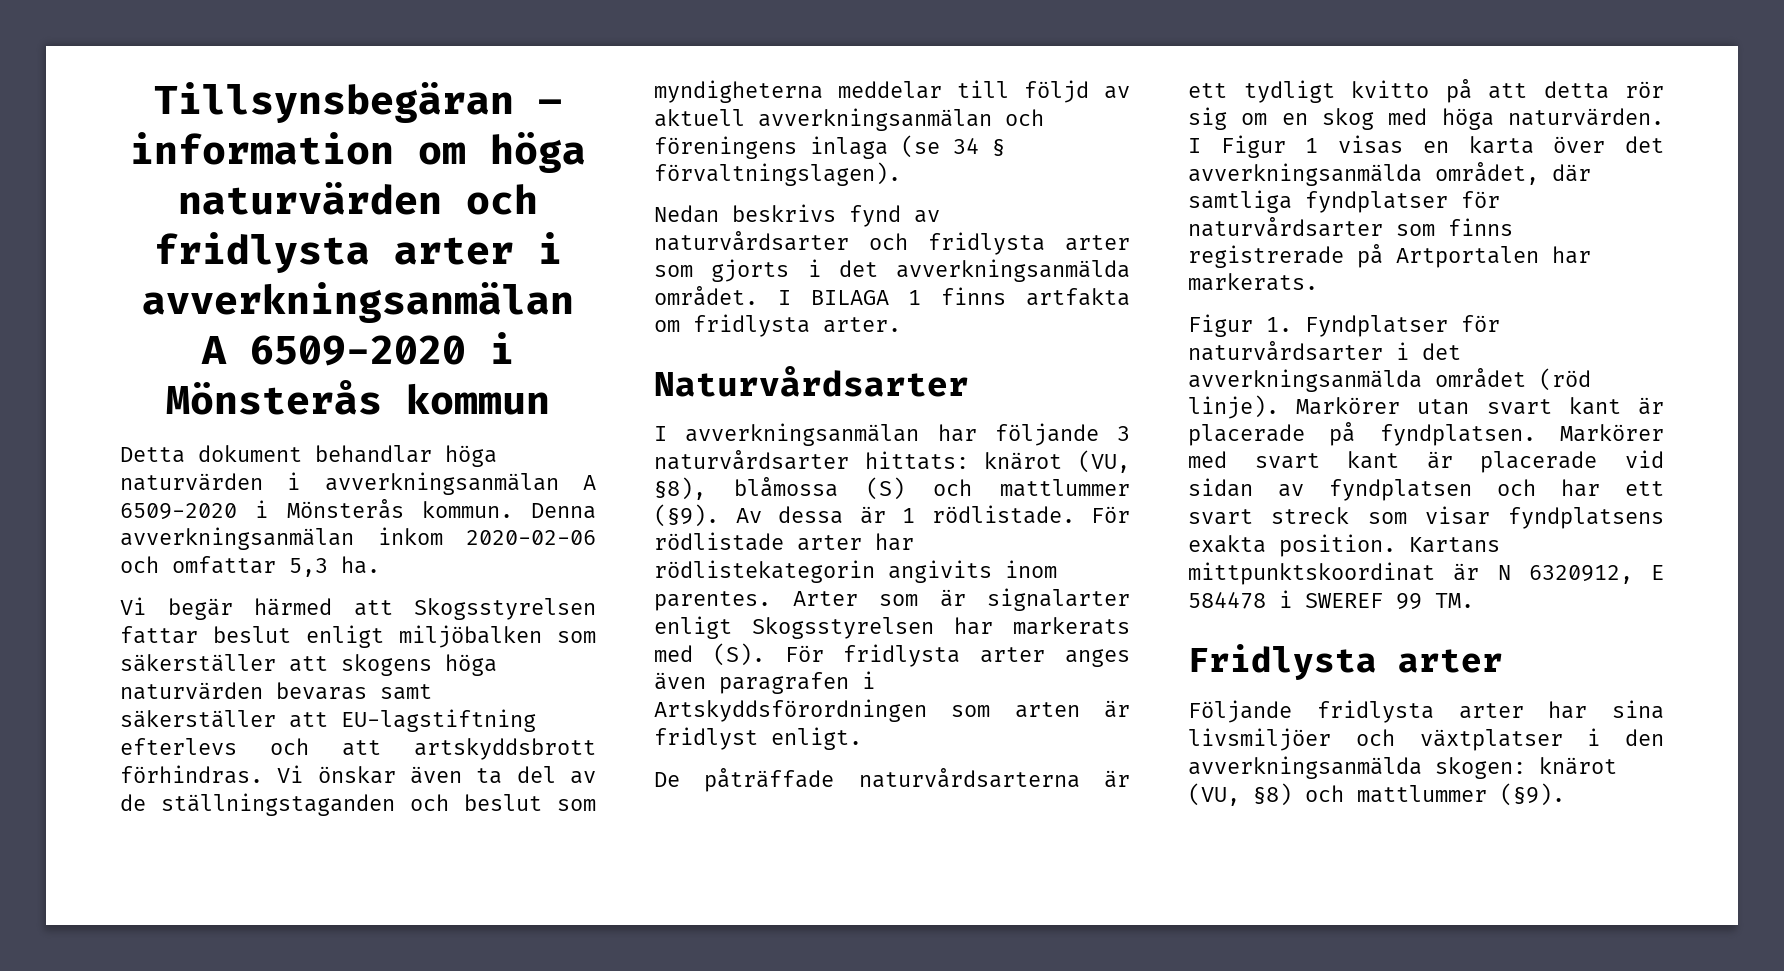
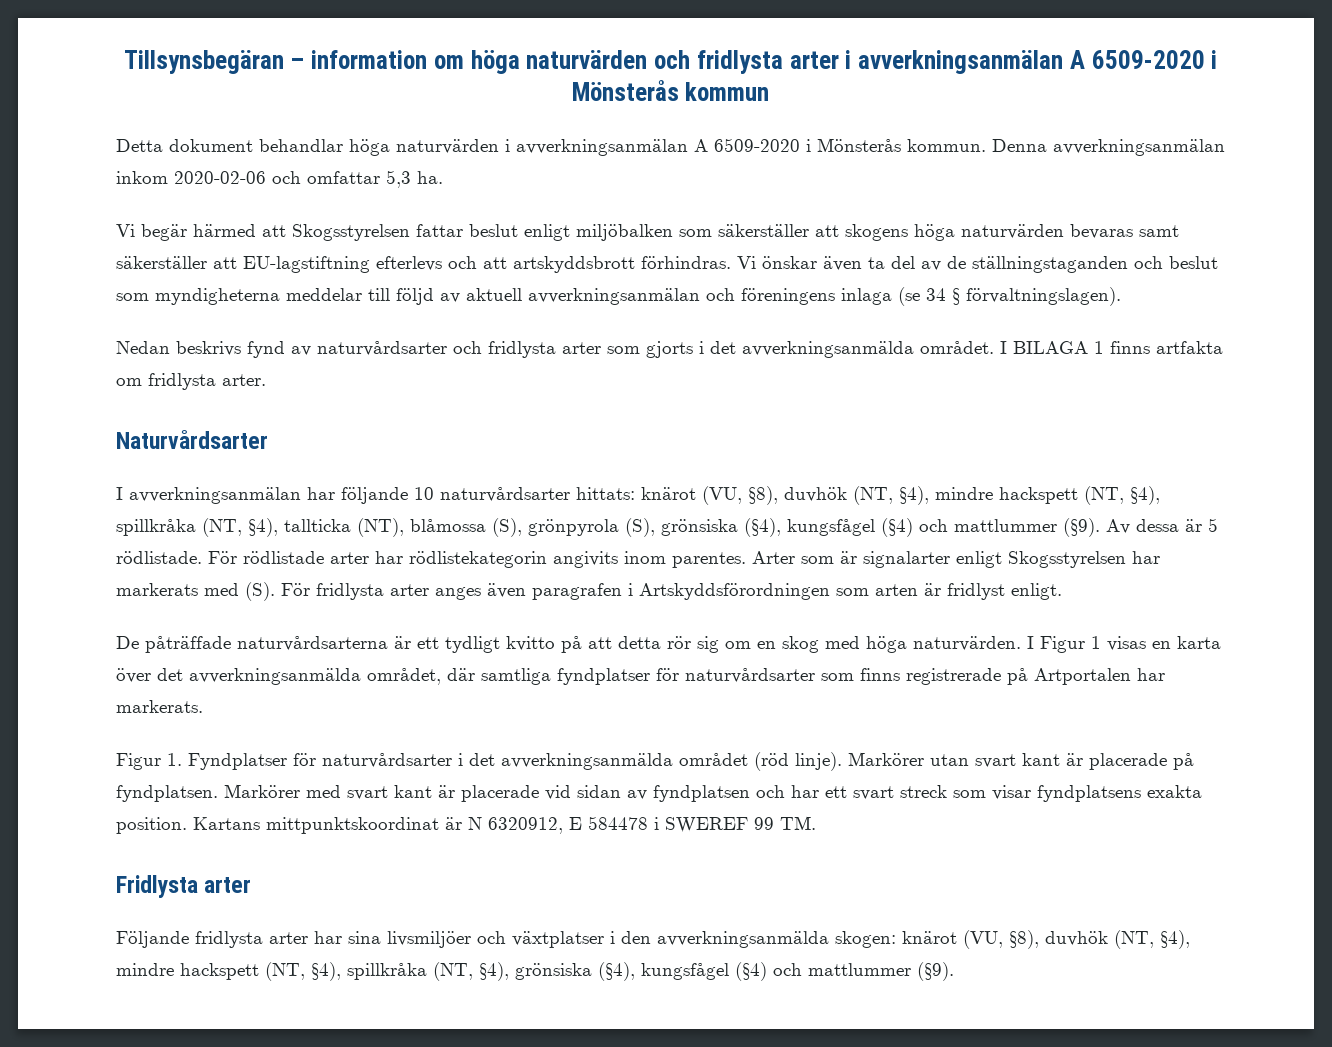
- I avverkningsanmälan har följande 3 naturvårdsarter hittats: knärot (VU, §8), blåmossa (S) och mattlummer (§9).
+ I avverkningsanmälan har följande 10 naturvårdsarter hittats: knärot (VU, §8), duvhök (NT, §4), mindre hackspett (NT, §4), spillkråka (NT, §4), tallticka (NT), blåmossa (S), grönpyrola (S), grönsiska (§4), kungsfågel (§4) och mattlummer (§9).
- Av dessa är 1 rödlistade.
+ Av dessa är 5 rödlistade.
- Följande fridlysta arter har sina livsmiljöer och växtplatser i den avverkningsanmälda skogen: knärot (VU, §8) och mattlummer (§9).
+ Följande fridlysta arter har sina livsmiljöer och växtplatser i den avverkningsanmälda skogen: knärot (VU, §8), duvhök (NT, §4), mindre hackspett (NT, §4), spillkråka (NT, §4), grönsiska (§4), kungsfågel (§4) och mattlummer (§9).

